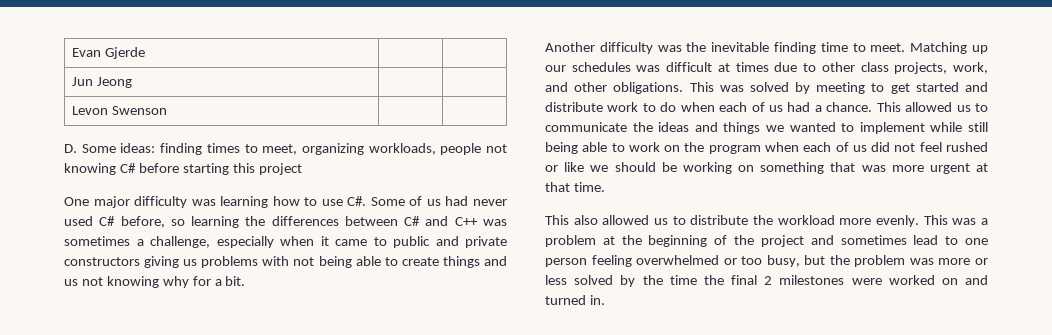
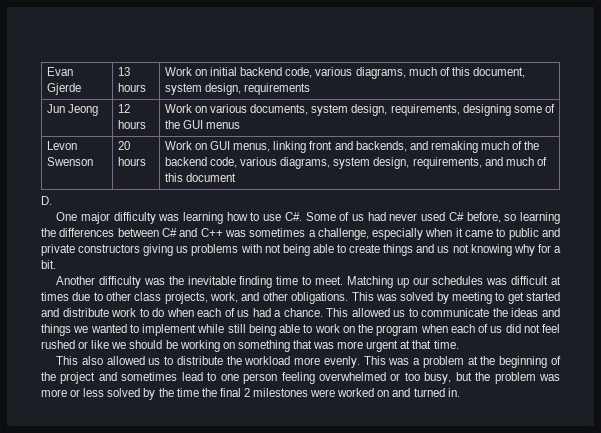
- Evan Gjerde | |
- Jun Jeong | |
- Levon Swenson | |
- D. Some ideas: finding times to meet, organizing workloads, people not knowing C# before starting this project
+ Evan Gjerde | 13 hours | Work on initial backend code, various diagrams, much of this document, system design, requirements
+ Jun Jeong | 12 hours | Work on various documents, system design, requirements, designing some of the GUI menus
+ Levon Swenson | 20 hours | Work on GUI menus, linking front and backends, and remaking much of the backend code, various diagrams, system design, requirements, and much of this document
+ D.

